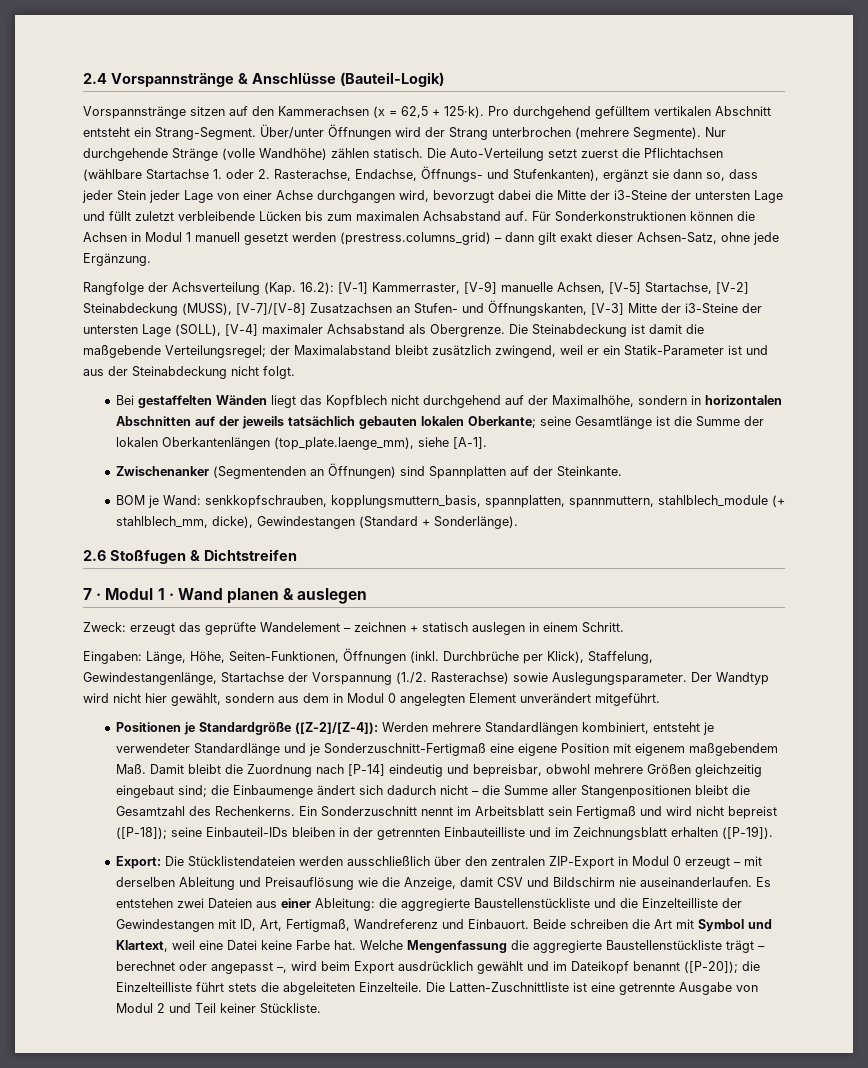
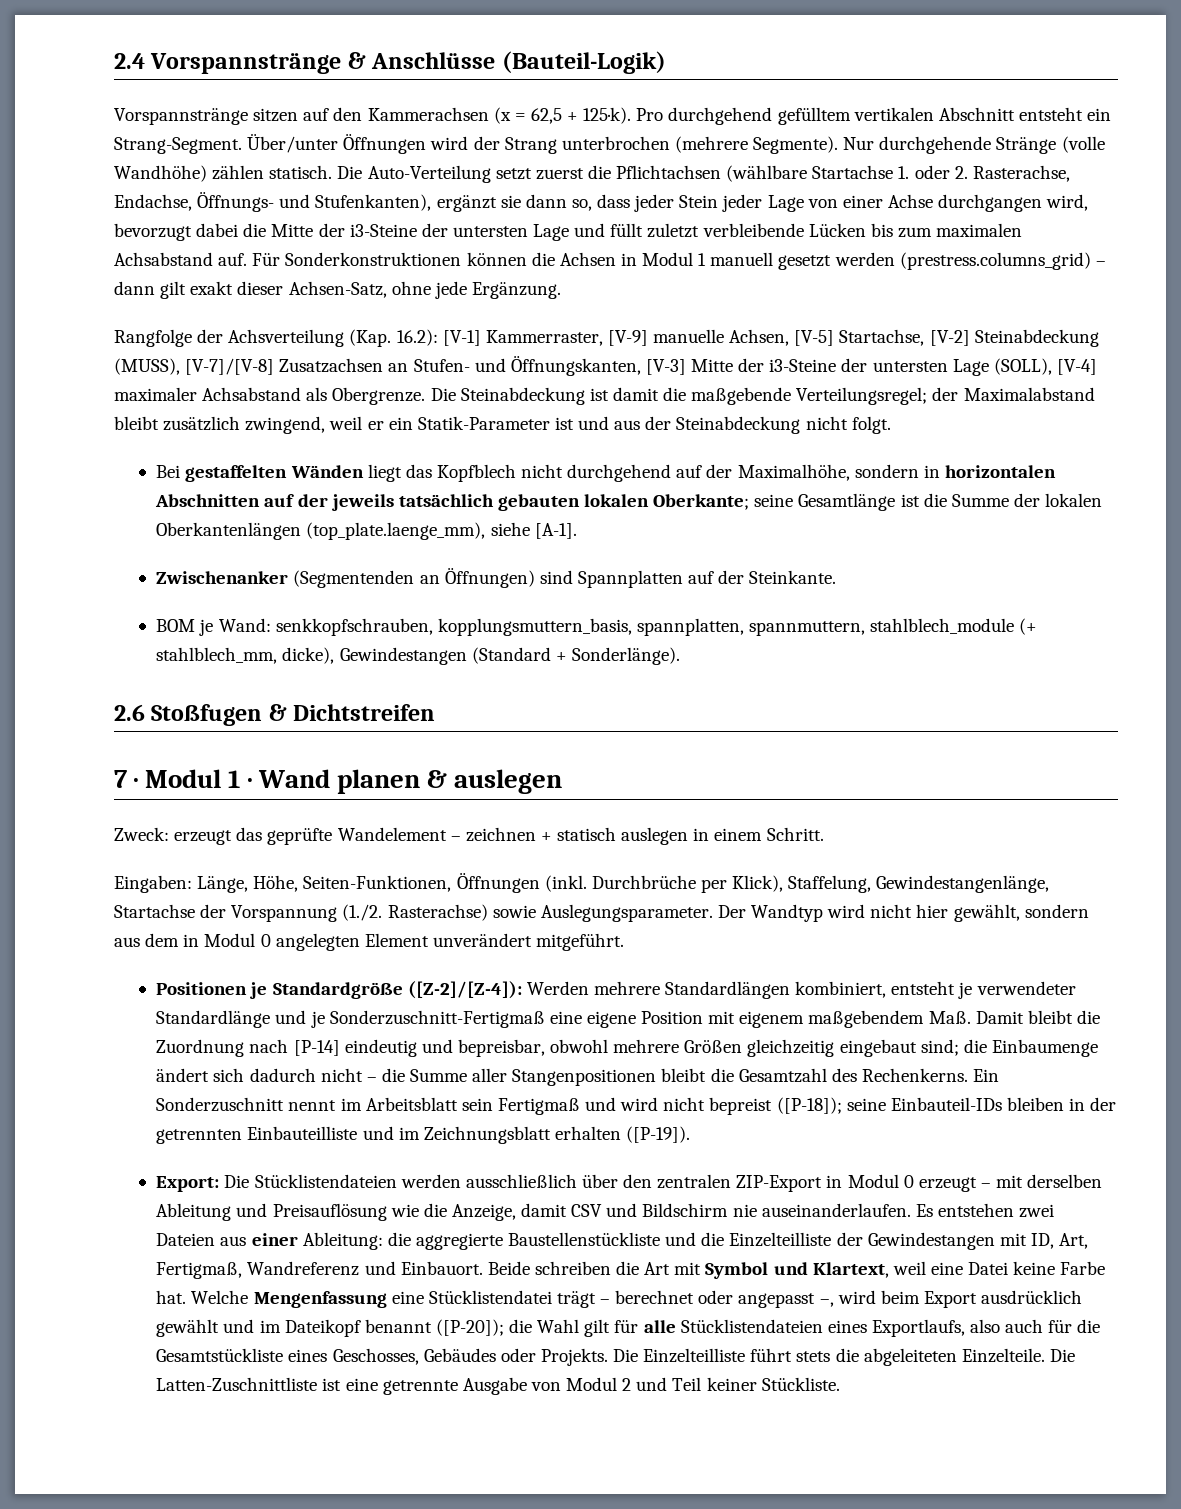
- Welche Mengenfassung die aggregierte Baustellenstückliste trägt – berechnet oder angepasst –, wird beim Export ausdrücklich gewählt und im Dateikopf benannt ([P-20]); die Einzelteilliste führt stets die abgeleiteten Einzelteile.
+ Welche Mengenfassung eine Stücklistendatei trägt – berechnet oder angepasst –, wird beim Export ausdrücklich gewählt und im Dateikopf benannt ([P-20]); die Wahl gilt für alle Stücklistendateien eines Exportlaufs, also auch für die Gesamtstückliste eines Geschosses, Gebäudes oder Projekts. Die Einzelteilliste führt stets die abgeleiteten Einzelteile.

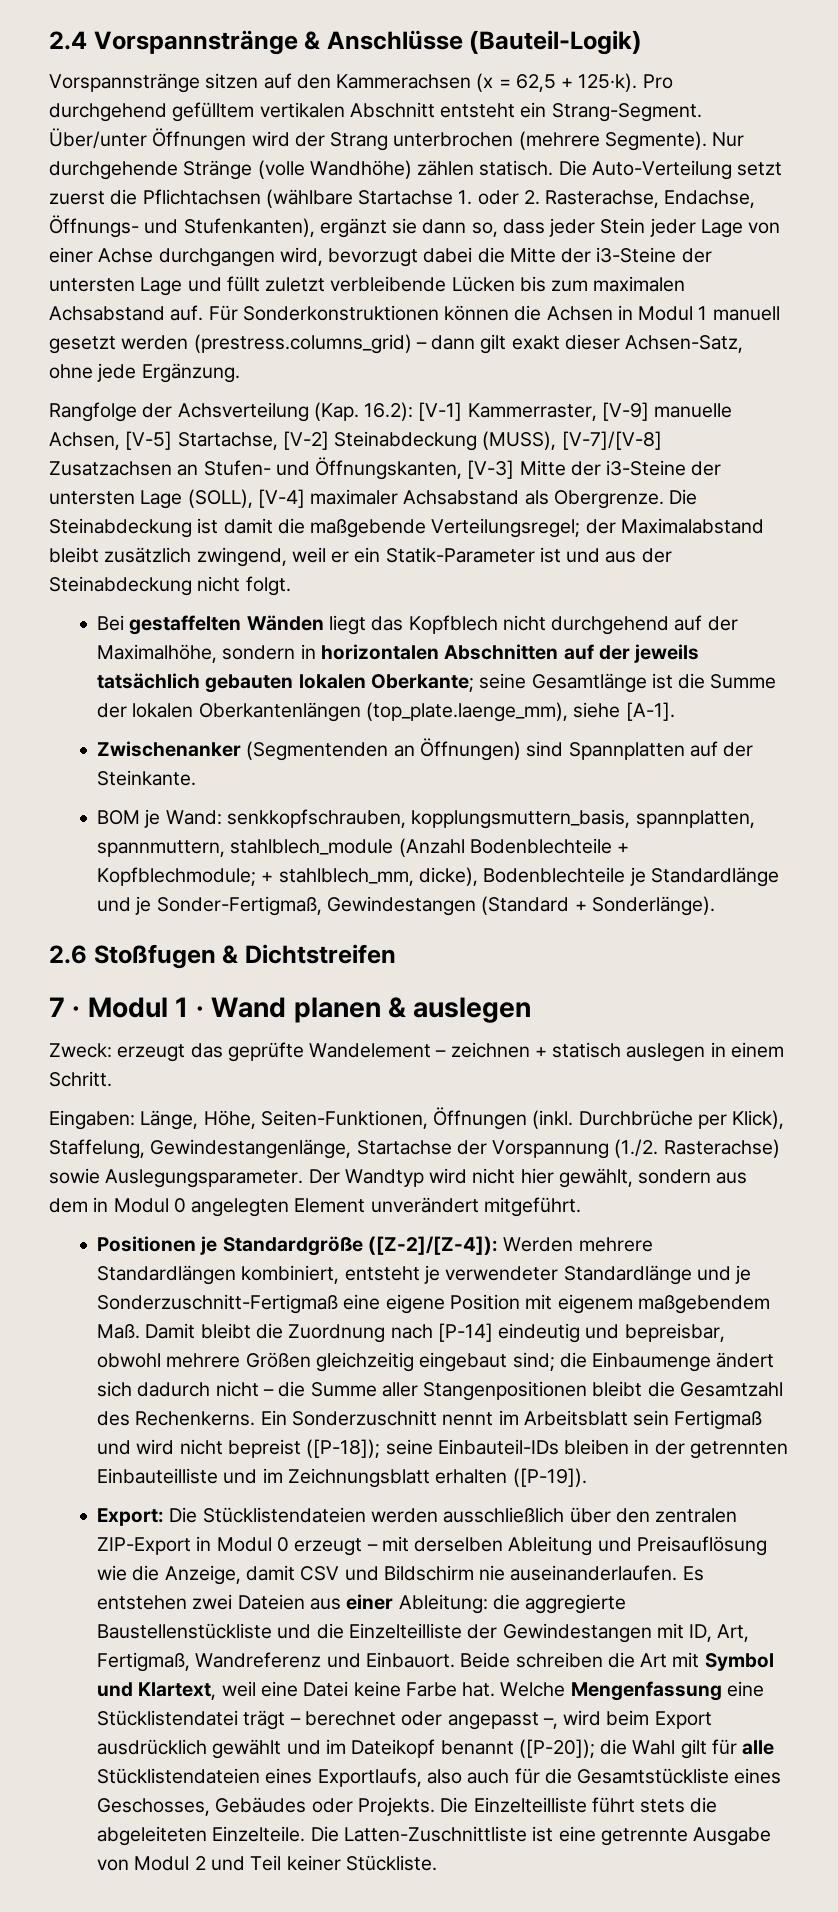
- BOM je Wand: senkkopfschrauben, kopplungsmuttern_basis, spannplatten, spannmuttern, stahlblech_module (+ stahlblech_mm, dicke), Gewindestangen (Standard + Sonderlänge).
+ BOM je Wand: senkkopfschrauben, kopplungsmuttern_basis, spannplatten, spannmuttern, stahlblech_module (Anzahl Bodenblechteile + Kopfblechmodule; + stahlblech_mm, dicke), Bodenblechteile je Standardlänge und je Sonder-Fertigmaß, Gewindestangen (Standard + Sonderlänge).

